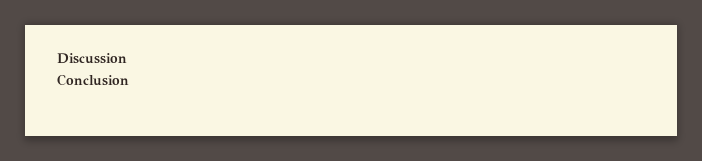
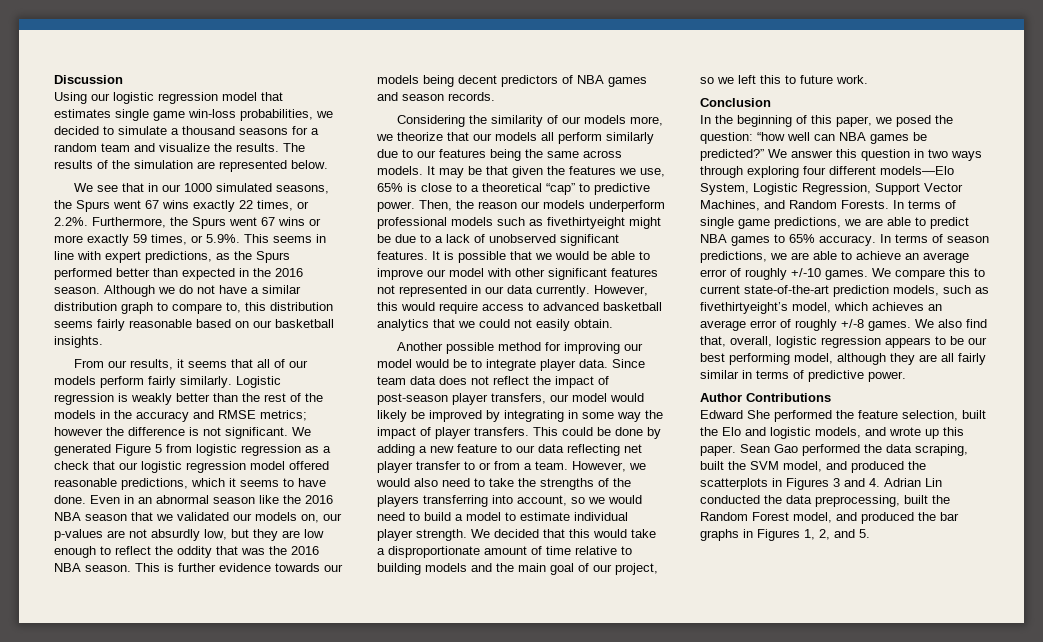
+ Using our logistic regression model that estimates single game win-loss probabilities, we decided to simulate a thousand seasons for a random team and visualize the results. The results of the simulation are represented below.
+ We see that in our 1000 simulated seasons, the Spurs went 67 wins exactly 22 times, or 2.2%. Furthermore, the Spurs went 67 wins or more exactly 59 times, or 5.9%. This seems in line with expert predictions, as the Spurs performed better than expected in the 2016 season. Although we do not have a similar distribution graph to compare to, this distribution seems fairly reasonable based on our basketball insights.
+ From our results, it seems that all of our models perform fairly similarly. Logistic regression is weakly better than the rest of the models in the accuracy and RMSE metrics; however the difference is not significant. We generated Figure 5 from logistic regression as a check that our logistic regression model offered reasonable predictions, which it seems to have done. Even in an abnormal season like the 2016 NBA season that we validated our models on, our p-values are not absurdly low, but they are low enough to reflect the oddity that was the 2016 NBA season. This is further evidence towards our models being decent predictors of NBA games and season records.
+ Considering the similarity of our models more, we theorize that our models all perform similarly due to our features being the same across models. It may be that given the features we use, 65% is close to a theoretical “cap” to predictive power. Then, the reason our models underperform professional models such as fivethirtyeight might be due to a lack of unobserved significant features. It is possible that we would be able to improve our model with other significant features not represented in our data currently. However, this would require access to advanced basketball analytics that we could not easily obtain.
+ Another possible method for improving our model would be to integrate player data. Since team data does not reflect the impact of post-season player transfers, our model would likely be improved by integrating in some way the impact of player transfers. This could be done by adding a new feature to our data reflecting net player transfer to or from a team. However, we would also need to take the strengths of the players transferring into account, so we would need to build a model to estimate individual player strength. We decided that this would take a disproportionate amount of time relative to building models and the main goal of our project, so we left this to future work.
  Conclusion
+ In the beginning of this paper, we posed the question: “how well can NBA games be predicted?” We answer this question in two ways through exploring four different models—Elo System, Logistic Regression, Support Vector Machines, and Random Forests. In terms of single game predictions, we are able to predict NBA games to 65% accuracy. In terms of season predictions, we are able to achieve an average error of roughly +/-10 games. We compare this to current state-of-the-art prediction models, such as fivethirtyeight’s model, which achieves an average error of roughly +/-8 games. We also find that, overall, logistic regression appears to be our best performing model, although they are all fairly similar in terms of predictive power.
+ Author Contributions
+ Edward She performed the feature selection, built the Elo and logistic models, and wrote up this paper. Sean Gao performed the data scraping, built the SVM model, and produced the scatterplots in Figures 3 and 4. Adrian Lin conducted the data preprocessing, built the Random Forest model, and produced the bar graphs in Figures 1, 2, and 5.

